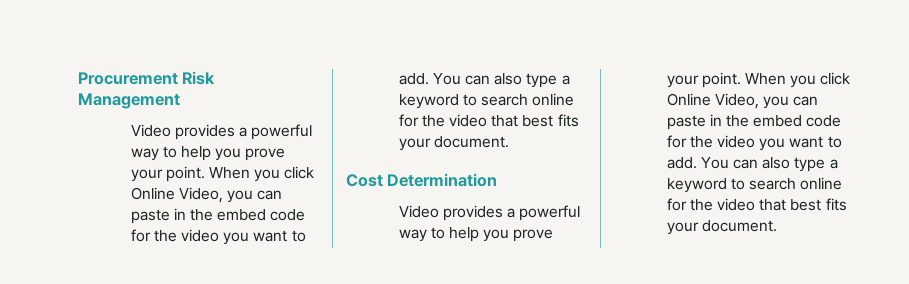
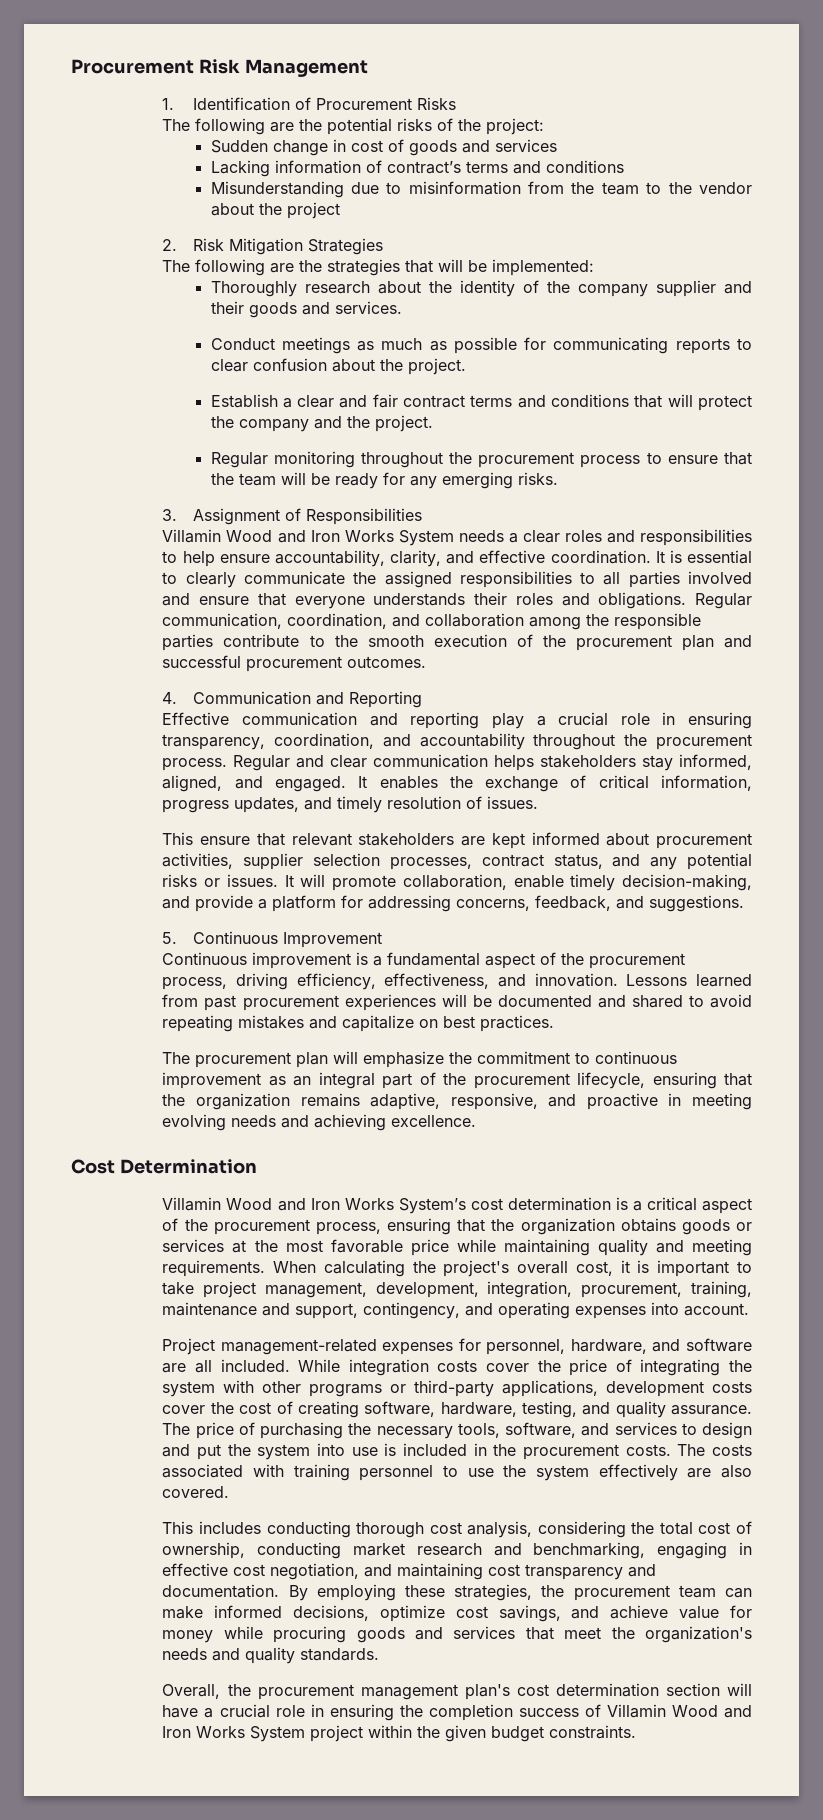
  Procurement Risk Management
- Video provides a powerful way to help you prove your point. When you click Online Video, you can paste in the embed code for the video you want to add. You can also type a keyword to search online for the video that best fits your document.
+ 1. Identification of Procurement Risks
+ The following are the potential risks of the project:
+ Sudden change in cost of goods and services
+ Lacking information of contract’s terms and conditions
+ Misunderstanding due to misinformation from the team to the vendor about the project
+ 2. Risk Mitigation Strategies
+ The following are the strategies that will be implemented:
+ Thoroughly research about the identity of the company supplier and their goods and services.
+ Conduct meetings as much as possible for communicating reports to clear confusion about the project.
+ Establish a clear and fair contract terms and conditions that will protect the company and the project.
+ Regular monitoring throughout the procurement process to ensure that the team will be ready for any emerging risks.
+ 3. Assignment of Responsibilities
+ Villamin Wood and Iron Works System needs a clear roles and responsibilities to help ensure accountability, clarity, and effective coordination. It is essential to clearly communicate the assigned responsibilities to all parties involved and ensure that everyone understands their roles and obligations. Regular communication, coordination, and collaboration among the responsible parties contribute to the smooth execution of the procurement plan and successful procurement outcomes.
+ 4. Communication and Reporting
+ Effective communication and reporting play a crucial role in ensuring transparency, coordination, and accountability throughout the procurement process. Regular and clear communication helps stakeholders stay informed, aligned, and engaged. It enables the exchange of critical information, progress updates, and timely resolution of issues.
+ This ensure that relevant stakeholders are kept informed about procurement activities, supplier selection processes, contract status, and any potential risks or issues. It will promote collaboration, enable timely decision-making, and provide a platform for addressing concerns, feedback, and suggestions.
+ 5. Continuous Improvement
+ Continuous improvement is a fundamental aspect of the procurement process, driving efficiency, effectiveness, and innovation. Lessons learned from past procurement experiences will be documented and shared to avoid repeating mistakes and capitalize on best practices.
+ The procurement plan will emphasize the commitment to continuous improvement as an integral part of the procurement lifecycle, ensuring that the organization remains adaptive, responsive, and proactive in meeting evolving needs and achieving excellence.
  Cost Determination
- Video provides a powerful way to help you prove your point. When you click Online Video, you can paste in the embed code for the video you want to add. You can also type a keyword to search online for the video that best fits your document.
+ Villamin Wood and Iron Works System’s cost determination is a critical aspect of the procurement process, ensuring that the organization obtains goods or services at the most favorable price while maintaining quality and meeting requirements. When calculating the project's overall cost, it is important to take project management, development, integration, procurement, training, maintenance and support, contingency, and operating expenses into account.
+ Project management-related expenses for personnel, hardware, and software are all included. While integration costs cover the price of integrating the system with other programs or third-party applications, development costs cover the cost of creating software, hardware, testing, and quality assurance. The price of purchasing the necessary tools, software, and services to design and put the system into use is included in the procurement costs. The costs associated with training personnel to use the system effectively are also covered.
+ This includes conducting thorough cost analysis, considering the total cost of ownership, conducting market research and benchmarking, engaging in effective cost negotiation, and maintaining cost transparency and documentation. By employing these strategies, the procurement team can make informed decisions, optimize cost savings, and achieve value for money while procuring goods and services that meet the organization's needs and quality standards.
+ Overall, the procurement management plan's cost determination section will have a crucial role in ensuring the completion success of Villamin Wood and Iron Works System project within the given budget constraints.

